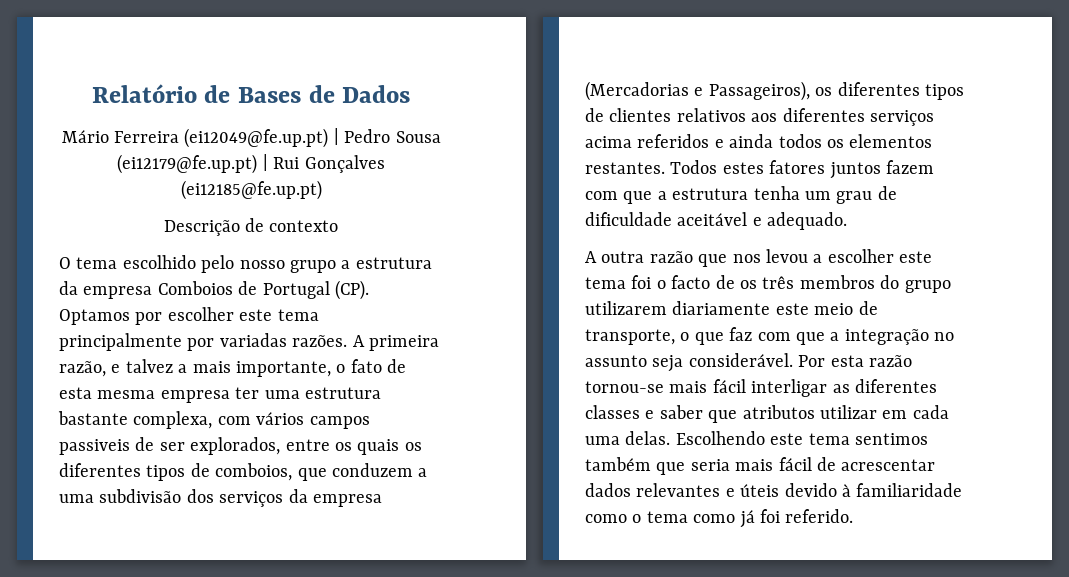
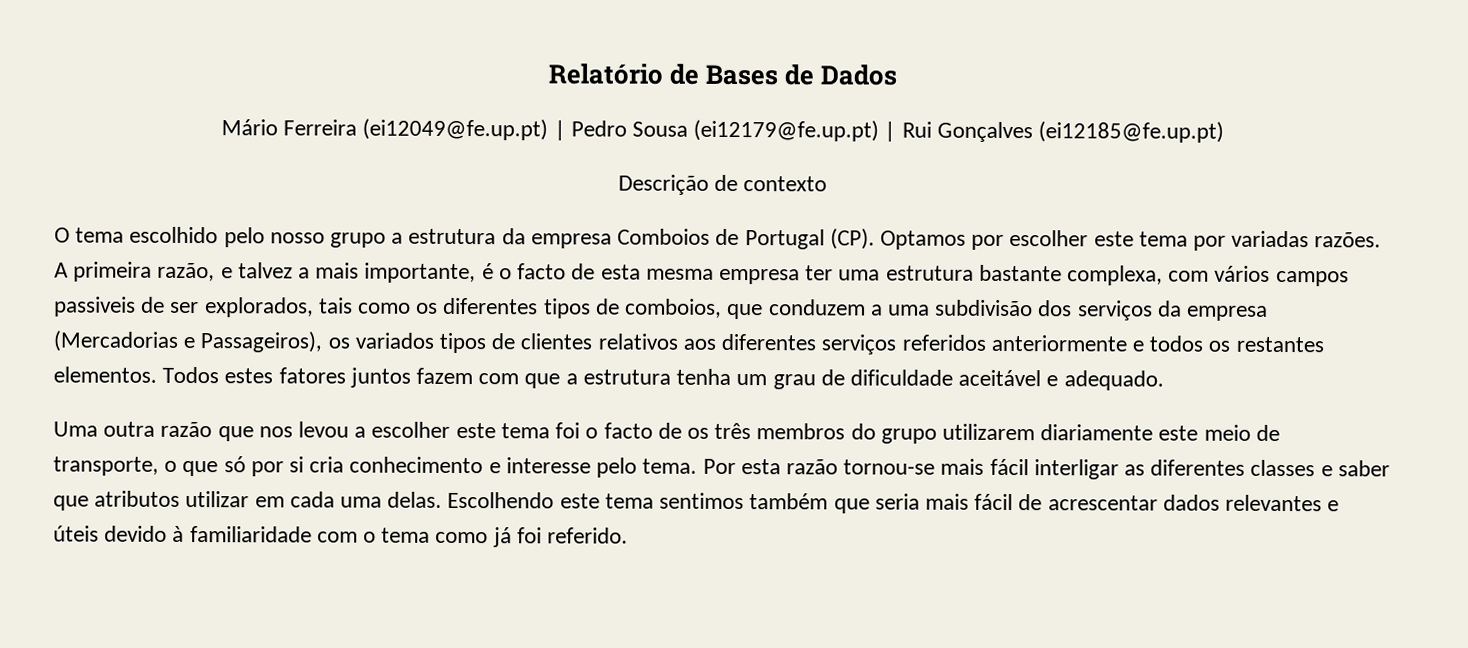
- O tema escolhido pelo nosso grupo a estrutura da empresa Comboios de Portugal (CP). Optamos por escolher este tema principalmente por variadas razões.
+ O tema escolhido pelo nosso grupo a estrutura da empresa Comboios de Portugal (CP). Optamos por escolher este tema por variadas razões.
- A primeira razão, e talvez a mais importante, o fato de esta mesma empresa ter uma estrutura bastante complexa, com vários campos passiveis de ser explorados, entre os quais os diferentes tipos de comboios, que conduzem a uma subdivisão dos serviços da empresa (Mercadorias e Passageiros), os diferentes tipos de clientes relativos aos diferentes serviços acima referidos e ainda todos os elementos restantes.
+ A primeira razão, e talvez a mais importante, é o facto de esta mesma empresa ter uma estrutura bastante complexa, com vários campos passiveis de ser explorados, tais como os diferentes tipos de comboios, que conduzem a uma subdivisão dos serviços da empresa (Mercadorias e Passageiros), os variados tipos de clientes relativos aos diferentes serviços referidos anteriormente e todos os restantes elementos.
- A outra razão que nos levou a escolher este tema foi o facto de os três membros do grupo utilizarem diariamente este meio de transporte, o que faz com que a integração no assunto seja considerável.
+ Uma outra razão que nos levou a escolher este tema foi o facto de os três membros do grupo utilizarem diariamente este meio de transporte, o que só por si cria conhecimento e interesse pelo tema.
- Escolhendo este tema sentimos também que seria mais fácil de acrescentar dados relevantes e úteis devido à familiaridade como o tema como já foi referido.
+ Escolhendo este tema sentimos também que seria mais fácil de acrescentar dados relevantes e úteis devido à familiaridade com o tema como já foi referido.

